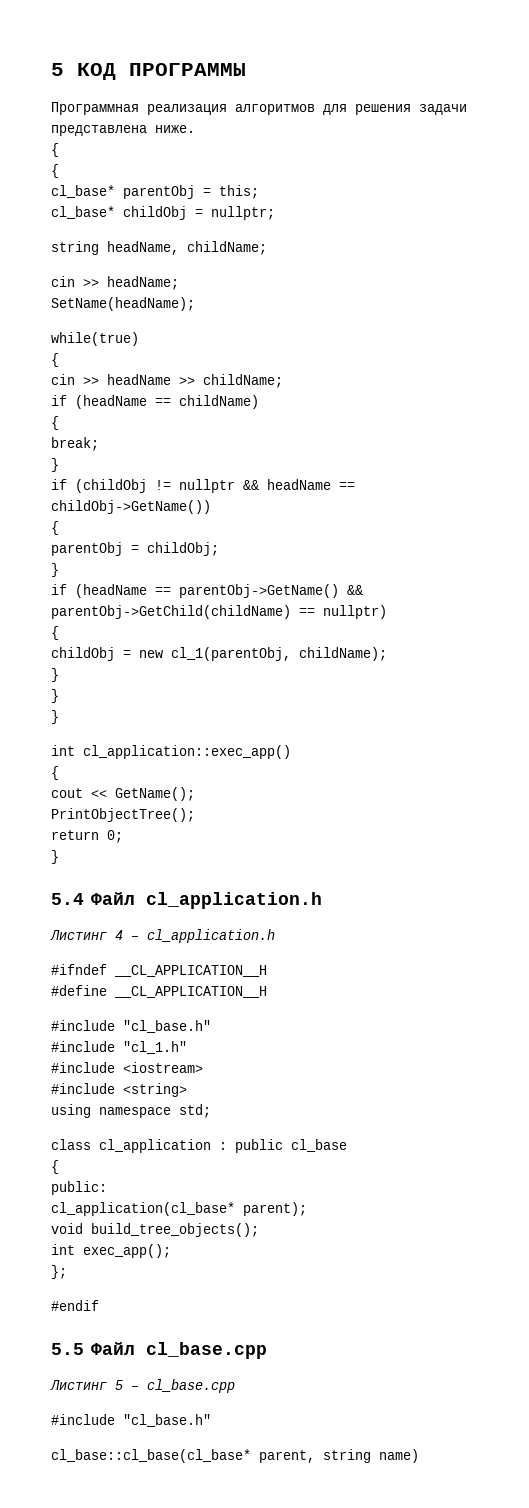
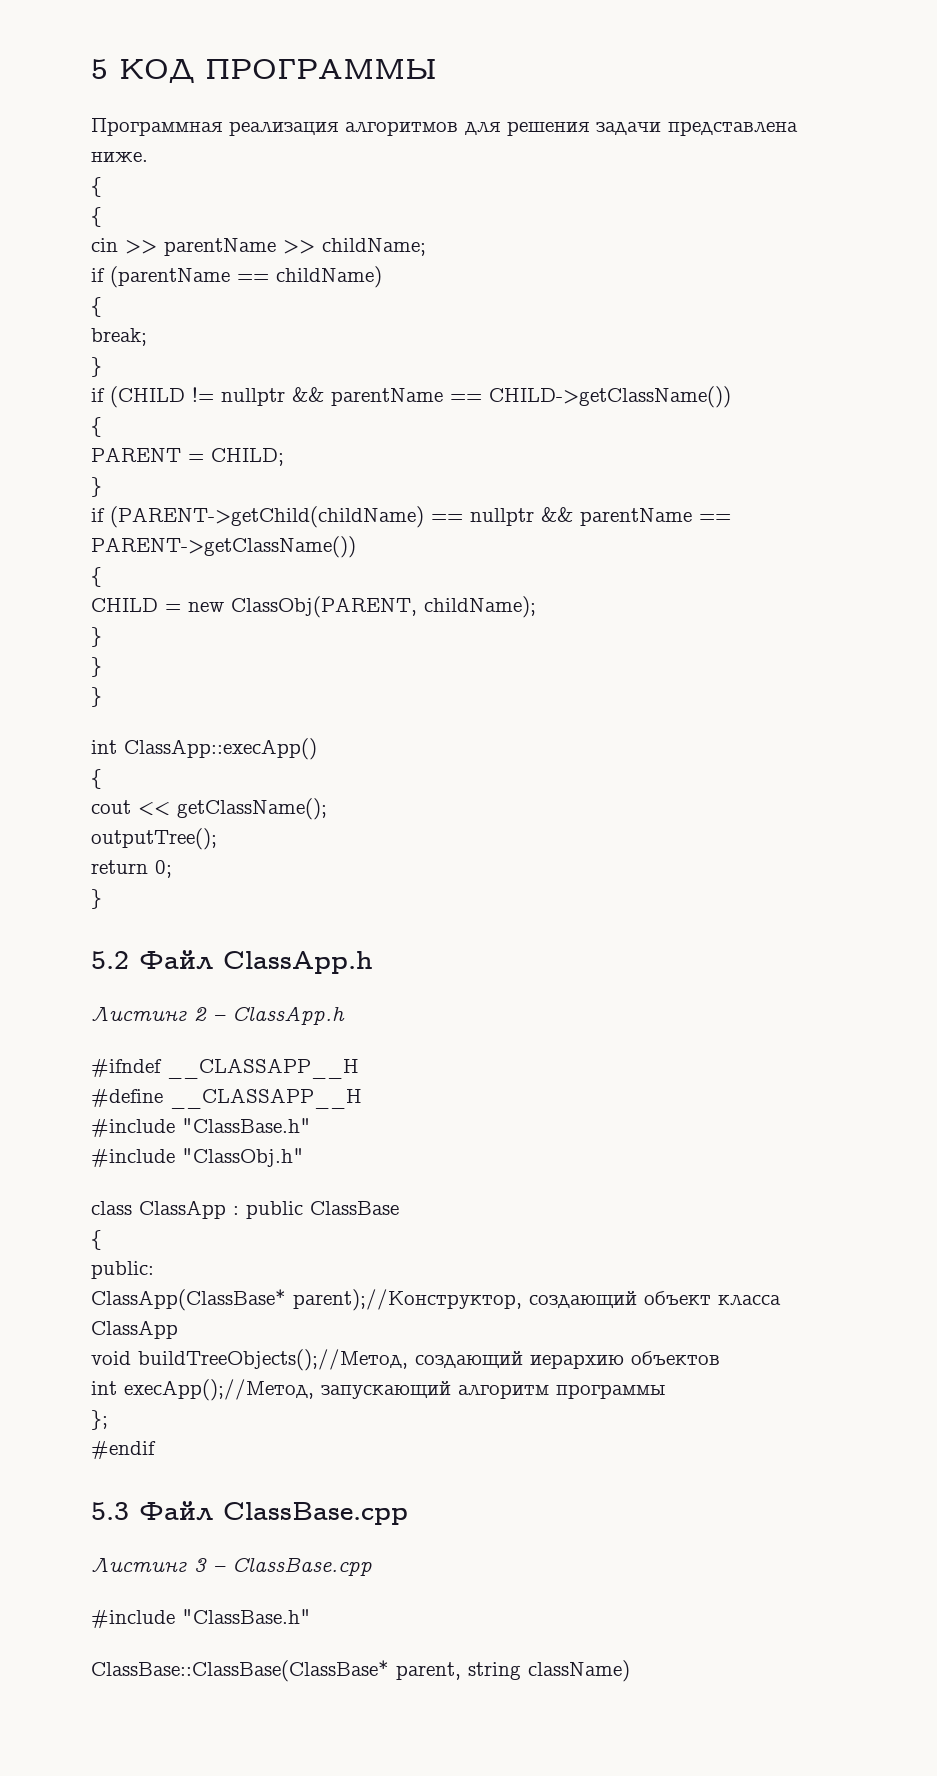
- cl_base* parentObj = this;
- cl_base* childObj = nullptr;
- string headName, childName;
- cin >> headName;
- SetName(headName);
- while(true)
- {
- cin >> headName >> childName;
+ cin >> parentName >> childName;
- if (headName == childName)
+ if (parentName == childName)
- if (childObj != nullptr && headName == childObj->GetName())
+ if (CHILD != nullptr && parentName == CHILD->getClassName())
  {
- parentObj = childObj;
+ PARENT = CHILD;
  }
- if (headName == parentObj->GetName() && parentObj->GetChild(childName) == nullptr)
+ if (PARENT->getChild(childName) == nullptr && parentName == PARENT->getClassName())
  {
- childObj = new cl_1(parentObj, childName);
+ CHILD = new ClassObj(PARENT, childName);
- int cl_application::exec_app()
+ int ClassApp::execApp()
- cout << GetName();
- PrintObjectTree();
+ cout << getClassName();
+ outputTree();
- 5.4 Файл cl_application.h
- Листинг 4 – cl_application.h
+ 5.2 Файл ClassApp.h
+ Листинг 2 – ClassApp.h
- #ifndef __CL_APPLICATION__H
+ #ifndef __CLASSAPP__H
- #define __CL_APPLICATION__H
- #include "cl_base.h"
- #include "cl_1.h"
- #include <iostream>
- #include <string>
- using namespace std;
+ #define __CLASSAPP__H
+ #include "ClassBase.h"
+ #include "ClassObj.h"
- class cl_application : public cl_base
+ class ClassApp : public ClassBase
- cl_application(cl_base* parent);
- void build_tree_objects();
- int exec_app();
+ ClassApp(ClassBase* parent);//Конструктор, создающий объект класса ClassApp
+ void buildTreeObjects();//Метод, создающий иерархию объектов
+ int execApp();//Метод, запускающий алгоритм программы
  };
  #endif
- 5.5 Файл cl_base.cpp
- Листинг 5 – cl_base.cpp
- #include "cl_base.h"
- cl_base::cl_base(cl_base* parent, string name)
+ 5.3 Файл ClassBase.cpp
+ Листинг 3 – ClassBase.cpp
+ #include "ClassBase.h"
+ ClassBase::ClassBase(ClassBase* parent, string className)

